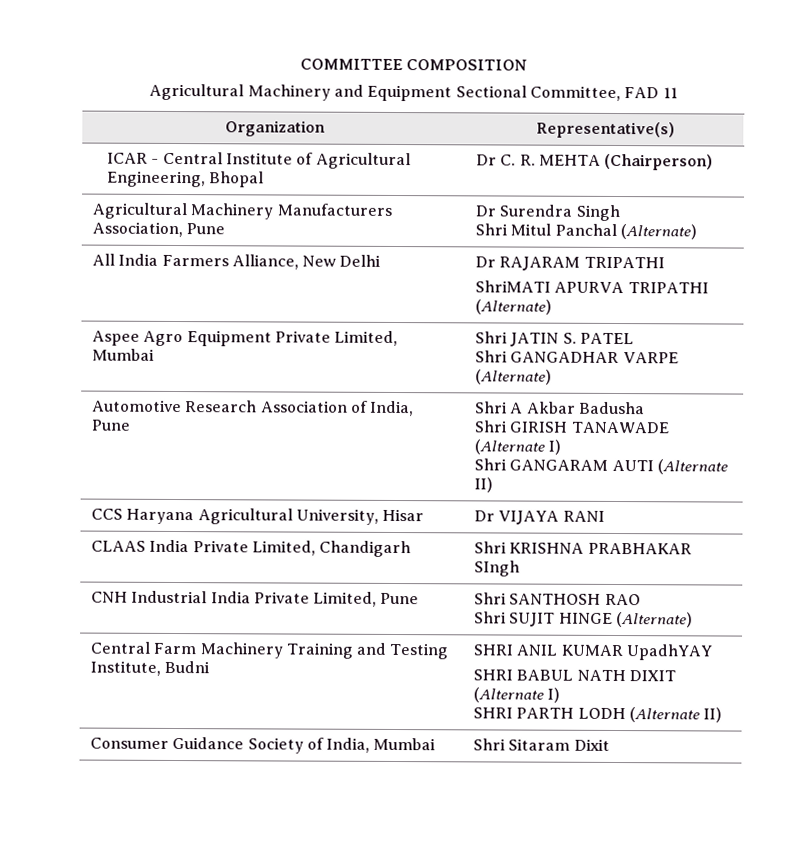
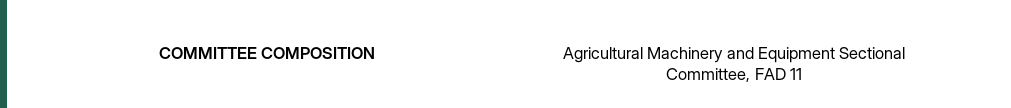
- Organization | Representative(s)
- ICAR - Central Institute of Agricultural Engineering, Bhopal | Dr C. R. MEHTA (Chairperson)
- Agricultural Machinery Manufacturers Association, Pune | Dr Surendra Singh
- Shri Mitul Panchal (Alternate)
- All India Farmers Alliance, New Delhi | Dr RAJARAM TRIPATHI
- ShriMATI APURVA TRIPATHI (Alternate)
- Aspee Agro Equipment Private Limited, Mumbai | Shri JATIN S. PATEL
- Shri GANGADHAR VARPE (Alternate)
- Automotive Research Association of India, Pune | Shri A Akbar Badusha
- Shri GIRISH TANAWADE (Alternate I)
- Shri GANGARAM AUTI (Alternate II)
- CCS Haryana Agricultural University, Hisar | Dr VIJAYA RANI
- CLAAS India Private Limited, Chandigarh | Shri KRISHNA PRABHAKAR SIngh
- CNH Industrial India Private Limited, Pune | Shri SANTHOSH RAO
- Shri SUJIT HINGE (Alternate)
- Central Farm Machinery Training and Testing Institute, Budni | SHRI ANIL KUMAR UpadhYAY
- SHRI BABUL NATH DIXIT (Alternate I)
- SHRI PARTH LODH (Alternate II)
- Consumer Guidance Society of India, Mumbai | Shri Sitaram Dixit

